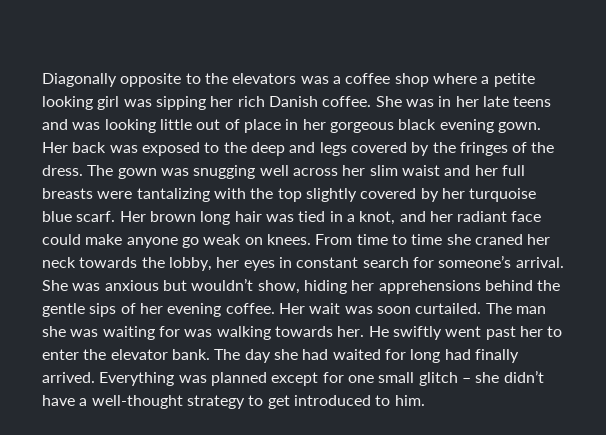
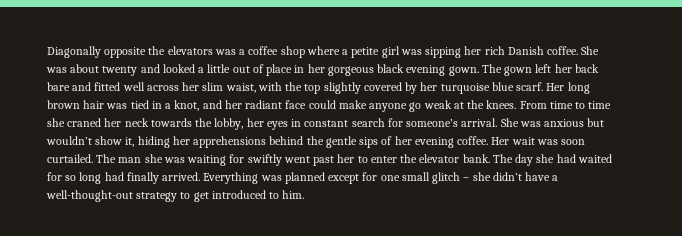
- Diagonally opposite to the elevators was a coffee shop where a petite looking girl was sipping her rich Danish coffee.
+ Diagonally opposite the elevators was a coffee shop where a petite girl was sipping her rich Danish coffee.
- She was in her late teens and was looking little out of place in her gorgeous black evening gown.
+ She was about twenty and looked a little out of place in her gorgeous black evening gown.
- Her back was exposed to the deep and legs covered by the fringes of the dress. The gown was snugging well across her slim waist and her full breasts were tantalizing with the top slightly covered by her turquoise blue scarf.
+ The gown left her back bare and fitted well across her slim waist, with the top slightly covered by her turquoise blue scarf.
- Her brown long hair was tied in a knot, and her radiant face could make anyone go weak on knees.
+ Her long brown hair was tied in a knot, and her radiant face could make anyone go weak at the knees.
- She was anxious but wouldn’t show, hiding her apprehensions behind the gentle sips of her evening coffee.
+ She was anxious but wouldn’t show it, hiding her apprehensions behind the gentle sips of her evening coffee.
- The man she was waiting for was walking towards her. He swiftly went past her to enter the elevator bank.
+ The man she was waiting for swiftly went past her to enter the elevator bank.
- The day she had waited for long had finally arrived.
+ The day she had waited for so long had finally arrived.
- Everything was planned except for one small glitch – she didn’t have a well-thought strategy to get introduced to him.
+ Everything was planned except for one small glitch – she didn’t have a well-thought-out strategy to get introduced to him.

